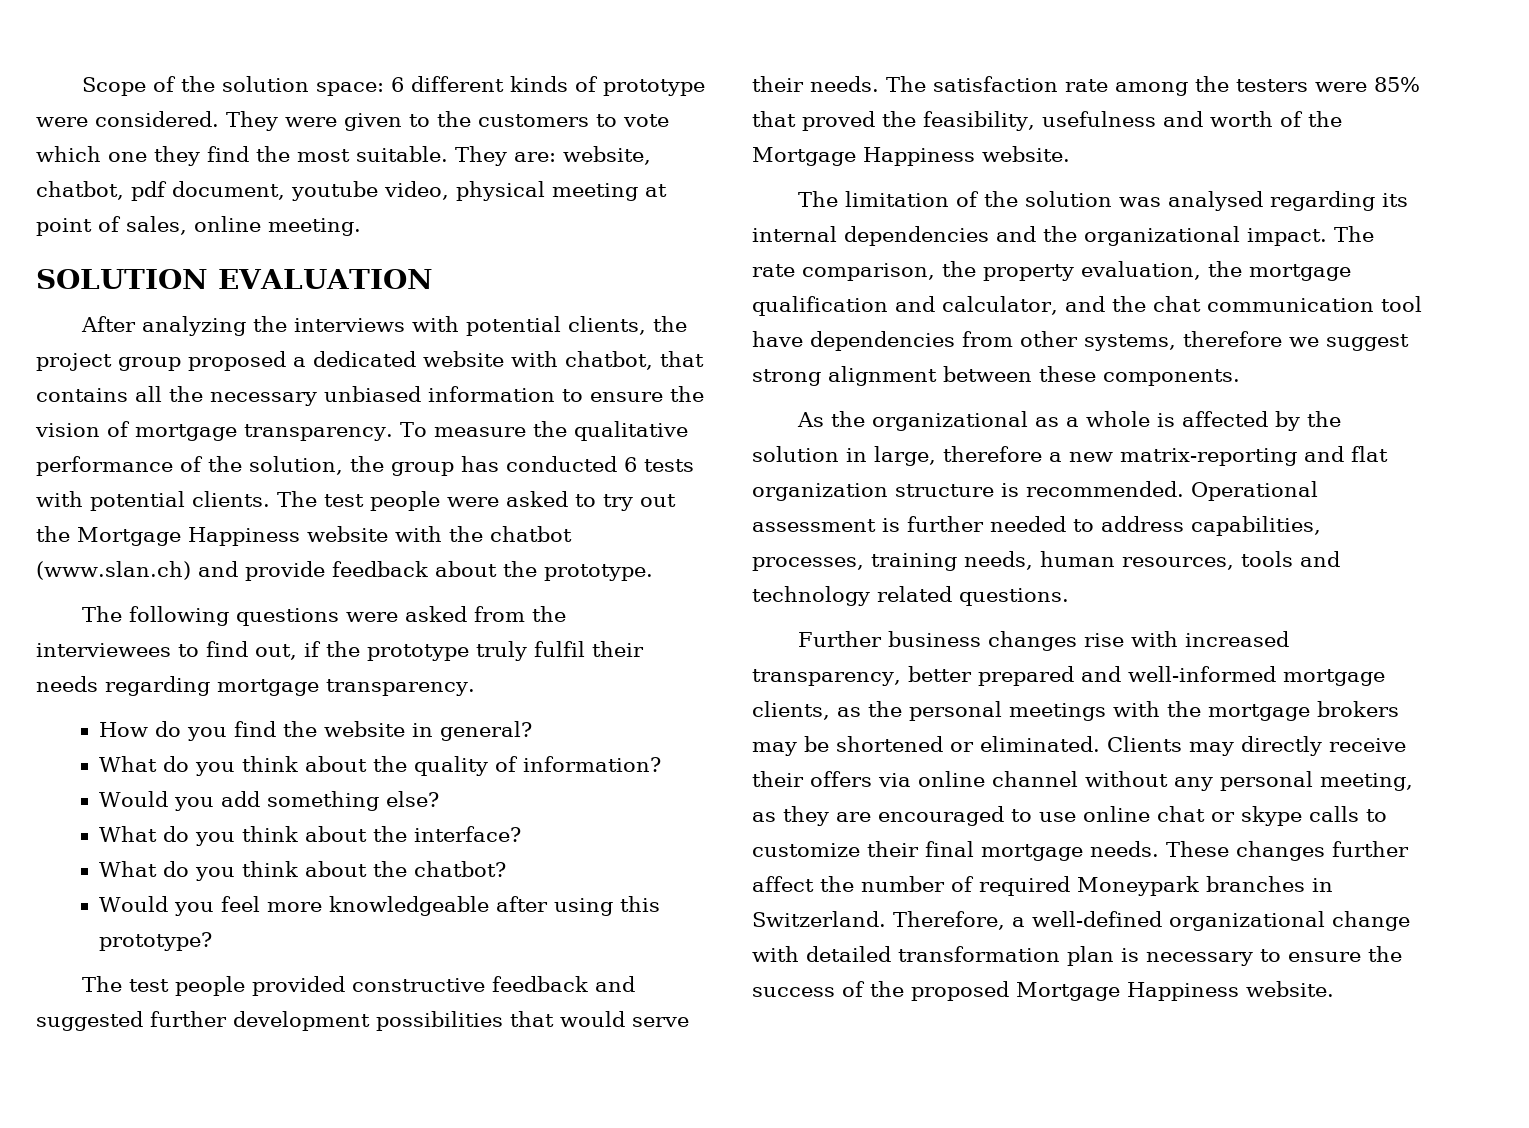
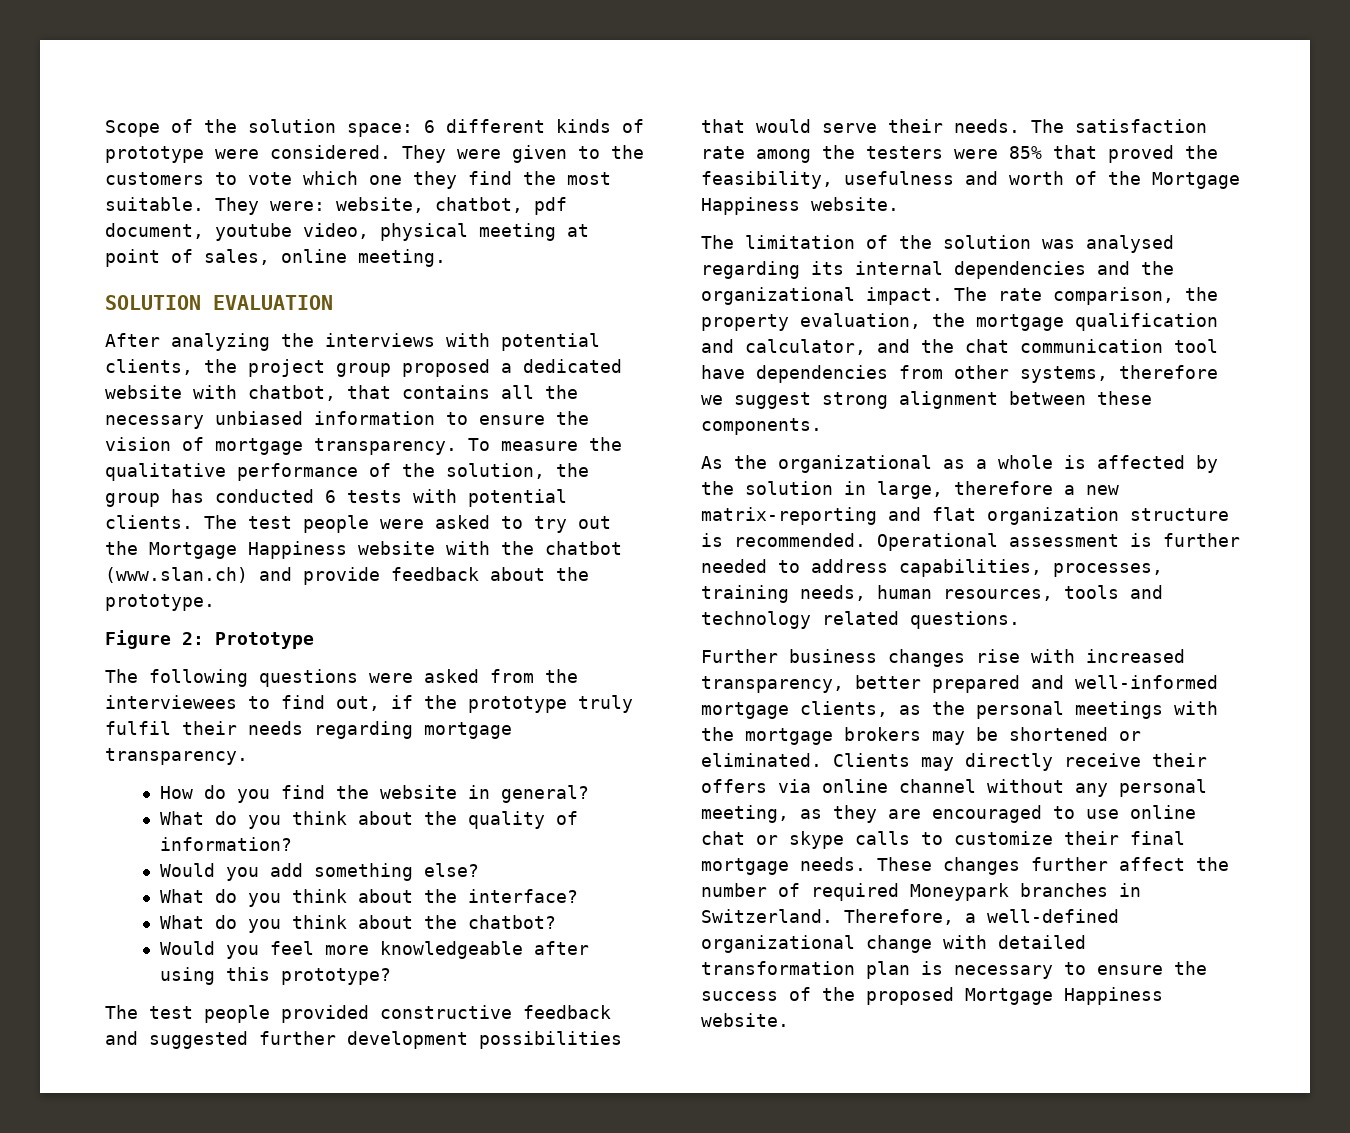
- They are: website, chatbot, pdf document, youtube video, physical meeting at point of sales, online meeting.
+ They were: website, chatbot, pdf document, youtube video, physical meeting at point of sales, online meeting.
+ Figure 2: Prototype

